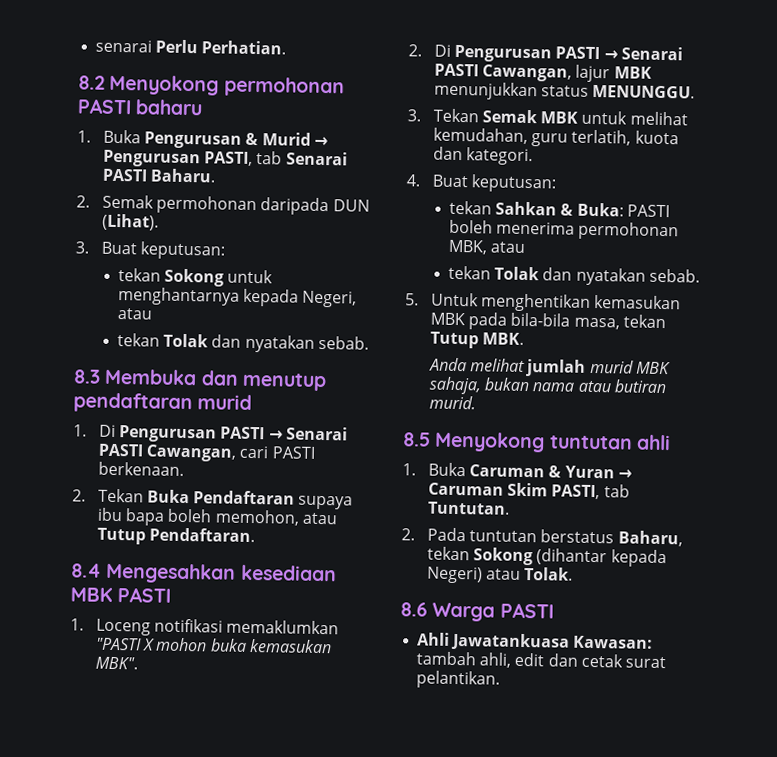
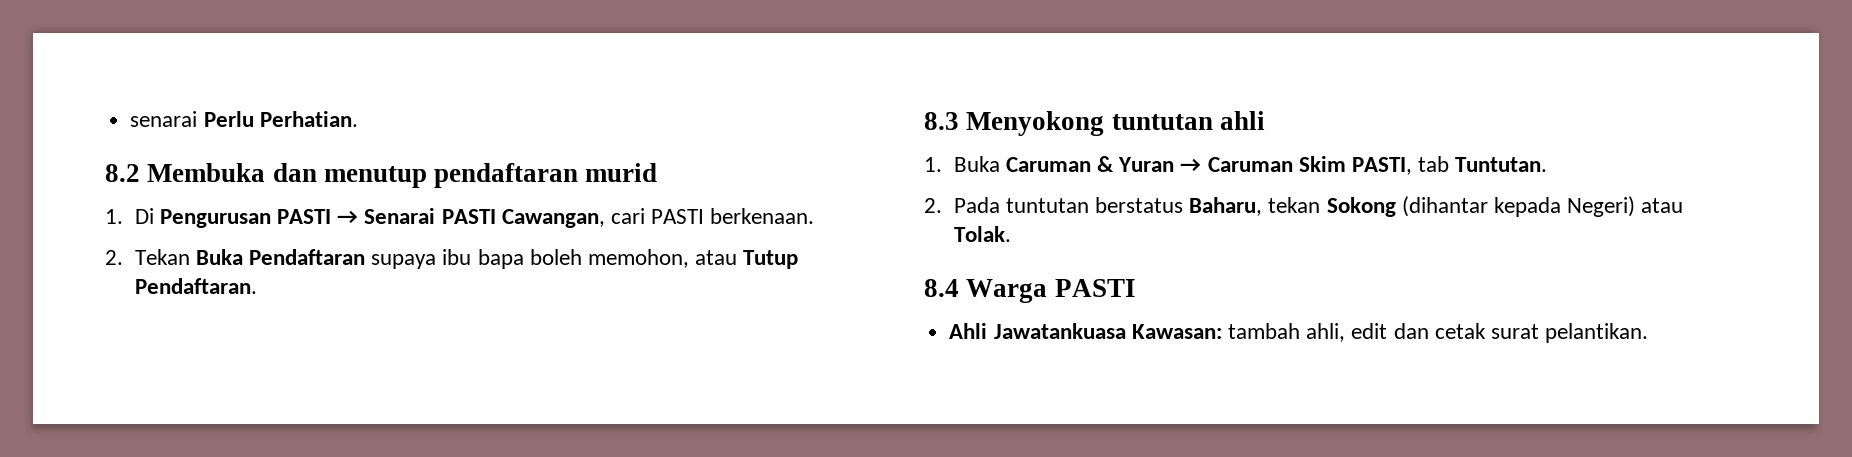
- 8.2 Menyokong permohonan PASTI baharu
- 1. Buka Pengurusan & Murid → Pengurusan PASTI, tab Senarai PASTI Baharu.
- 2. Semak permohonan daripada DUN (Lihat).
- 3. Buat keputusan:
- tekan Sokong untuk menghantarnya kepada Negeri, atau
- tekan Tolak dan nyatakan sebab.
- 8.3 Membuka dan menutup pendaftaran murid
+ 8.2 Membuka dan menutup pendaftaran murid
- 8.4 Mengesahkan kesediaan MBK PASTI
- 1. Loceng notifikasi memaklumkan "PASTI X mohon buka kemasukan MBK".
- 2. Di Pengurusan PASTI → Senarai PASTI Cawangan, lajur MBK menunjukkan status MENUNGGU.
- 3. Tekan Semak MBK untuk melihat kemudahan, guru terlatih, kuota dan kategori.
- 4. Buat keputusan:
- tekan Sahkan & Buka: PASTI boleh menerima permohonan MBK, atau
- tekan Tolak dan nyatakan sebab.
- 5. Untuk menghentikan kemasukan MBK pada bila-bila masa, tekan Tutup MBK.
- Anda melihat jumlah murid MBK sahaja, bukan nama atau butiran murid.
- 8.5 Menyokong tuntutan ahli
+ 8.3 Menyokong tuntutan ahli
- 8.6 Warga PASTI
+ 8.4 Warga PASTI

